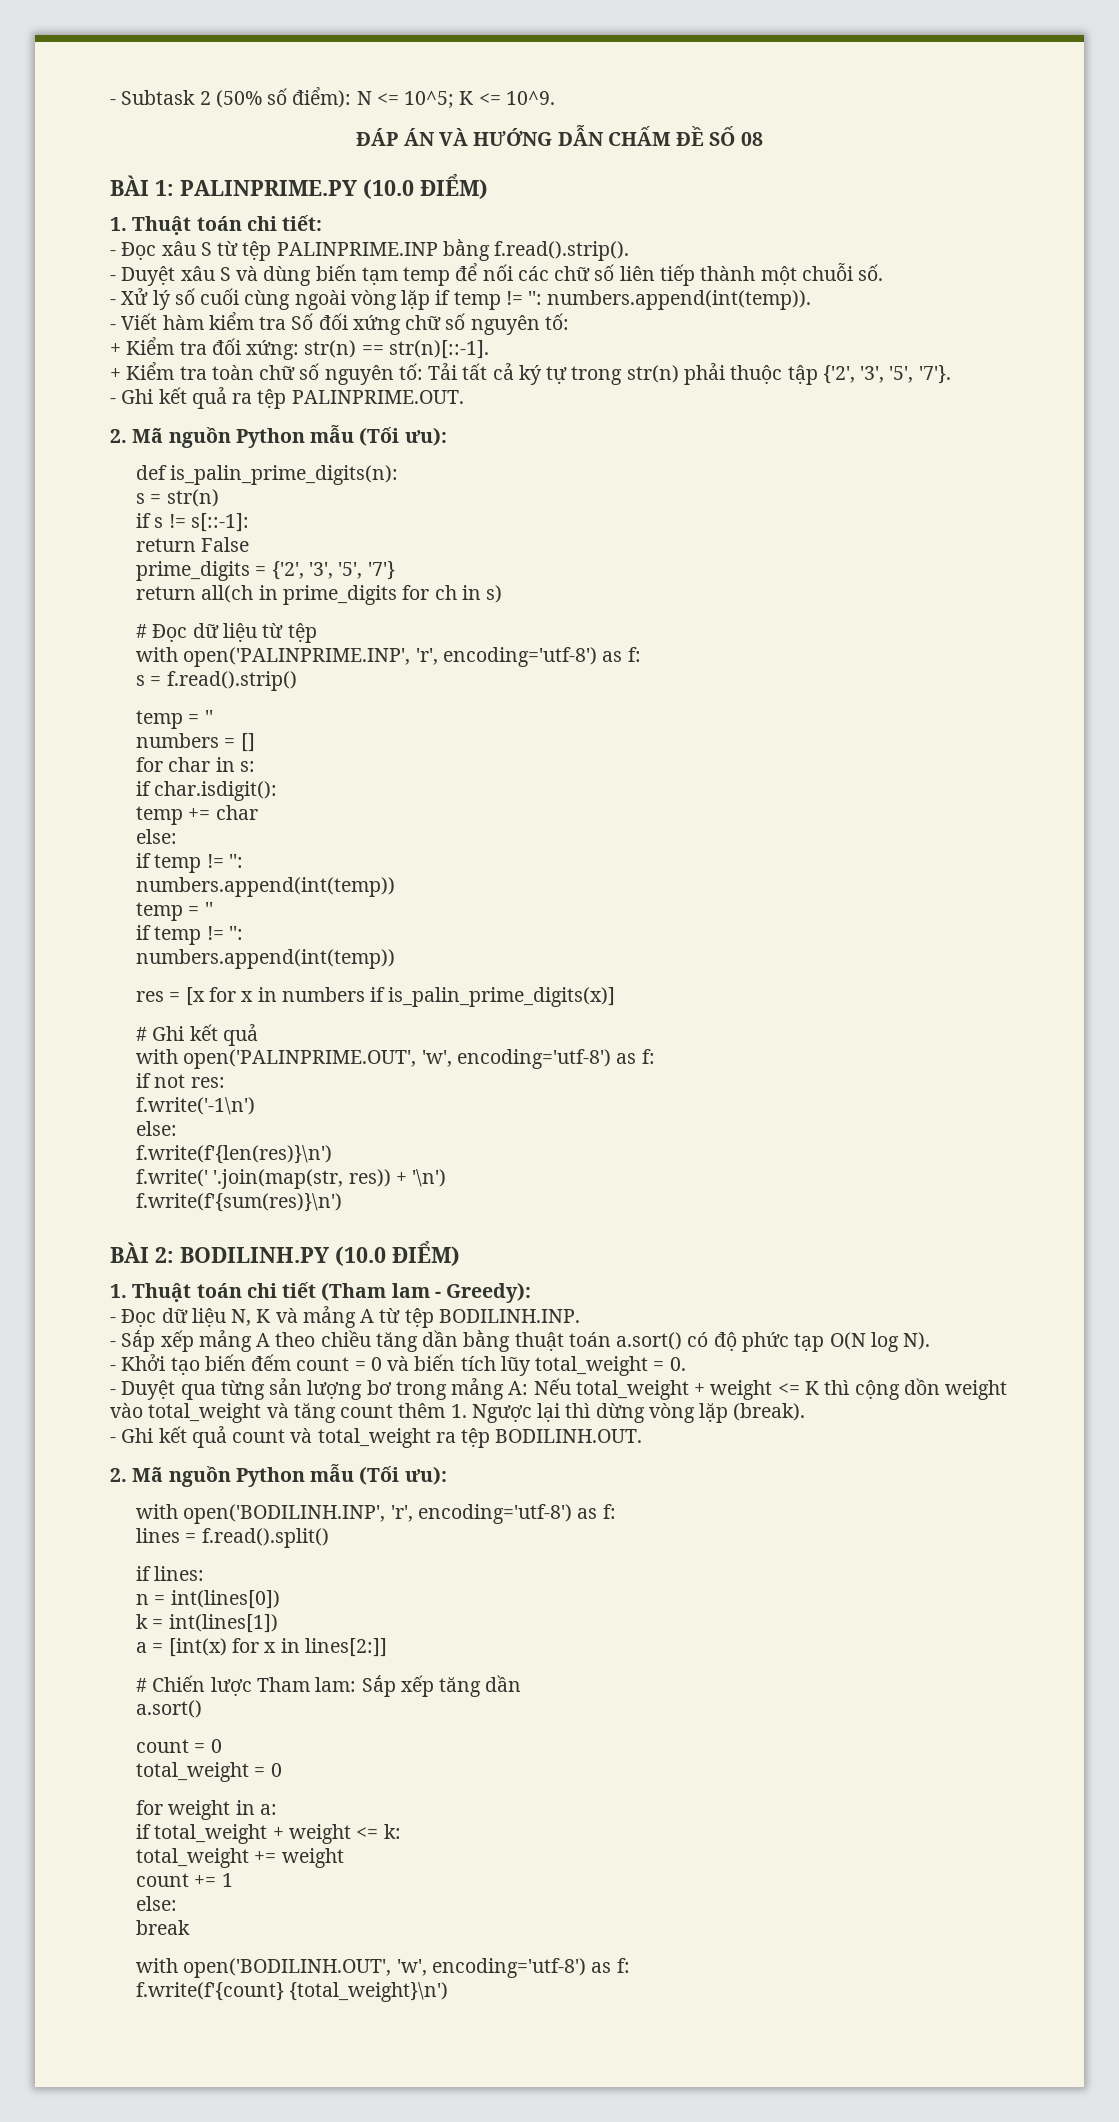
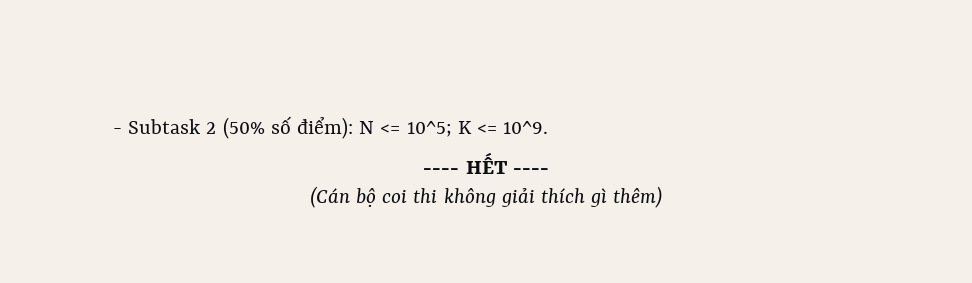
- ĐÁP ÁN VÀ HƯỚNG DẪN CHẤM ĐỀ SỐ 08
- BÀI 1: PALINPRIME.PY (10.0 ĐIỂM)
- 1. Thuật toán chi tiết:
- - Đọc xâu S từ tệp PALINPRIME.INP bằng f.read().strip().
- - Duyệt xâu S và dùng biến tạm temp để nối các chữ số liên tiếp thành một chuỗi số.
- - Xử lý số cuối cùng ngoài vòng lặp if temp != '': numbers.append(int(temp)).
- - Viết hàm kiểm tra Số đối xứng chữ số nguyên tố:
- + Kiểm tra đối xứng: str(n) == str(n)[::-1].
- + Kiểm tra toàn chữ số nguyên tố: Tải tất cả ký tự trong str(n) phải thuộc tập {'2', '3', '5', '7'}.
- - Ghi kết quả ra tệp PALINPRIME.OUT.
- 2. Mã nguồn Python mẫu (Tối ưu):
- def is_palin_prime_digits(n):
- s = str(n)
- if s != s[::-1]:
- return False
- prime_digits = {'2', '3', '5', '7'}
- return all(ch in prime_digits for ch in s)
- # Đọc dữ liệu từ tệp
- with open('PALINPRIME.INP', 'r', encoding='utf-8') as f:
- s = f.read().strip()
- temp = ''
- numbers = []
- for char in s:
- if char.isdigit():
- temp += char
- else:
- if temp != '':
- numbers.append(int(temp))
- temp = ''
- if temp != '':
- numbers.append(int(temp))
- res = [x for x in numbers if is_palin_prime_digits(x)]
- # Ghi kết quả
- with open('PALINPRIME.OUT', 'w', encoding='utf-8') as f:
- if not res:
- f.write('-1\n')
- else:
- f.write(f'{len(res)}\n')
- f.write(' '.join(map(str, res)) + '\n')
- f.write(f'{sum(res)}\n')
- BÀI 2: BODILINH.PY (10.0 ĐIỂM)
- 1. Thuật toán chi tiết (Tham lam - Greedy):
- - Đọc dữ liệu N, K và mảng A từ tệp BODILINH.INP.
- - Sắp xếp mảng A theo chiều tăng dần bằng thuật toán a.sort() có độ phức tạp O(N log N).
- - Khởi tạo biến đếm count = 0 và biến tích lũy total_weight = 0.
- - Duyệt qua từng sản lượng bơ trong mảng A: Nếu total_weight + weight <= K thì cộng dồn weight vào total_weight và tăng count thêm 1. Ngược lại thì dừng vòng lặp (break).
- - Ghi kết quả count và total_weight ra tệp BODILINH.OUT.
- 2. Mã nguồn Python mẫu (Tối ưu):
- with open('BODILINH.INP', 'r', encoding='utf-8') as f:
- lines = f.read().split()
- if lines:
- n = int(lines[0])
- k = int(lines[1])
- a = [int(x) for x in lines[2:]]
- # Chiến lược Tham lam: Sắp xếp tăng dần
- a.sort()
- count = 0
- total_weight = 0
- for weight in a:
- if total_weight + weight <= k:
- total_weight += weight
- count += 1
- else:
- break
- with open('BODILINH.OUT', 'w', encoding='utf-8') as f:
- f.write(f'{count} {total_weight}\n')
+ ---- HẾT ----
+ (Cán bộ coi thi không giải thích gì thêm)

